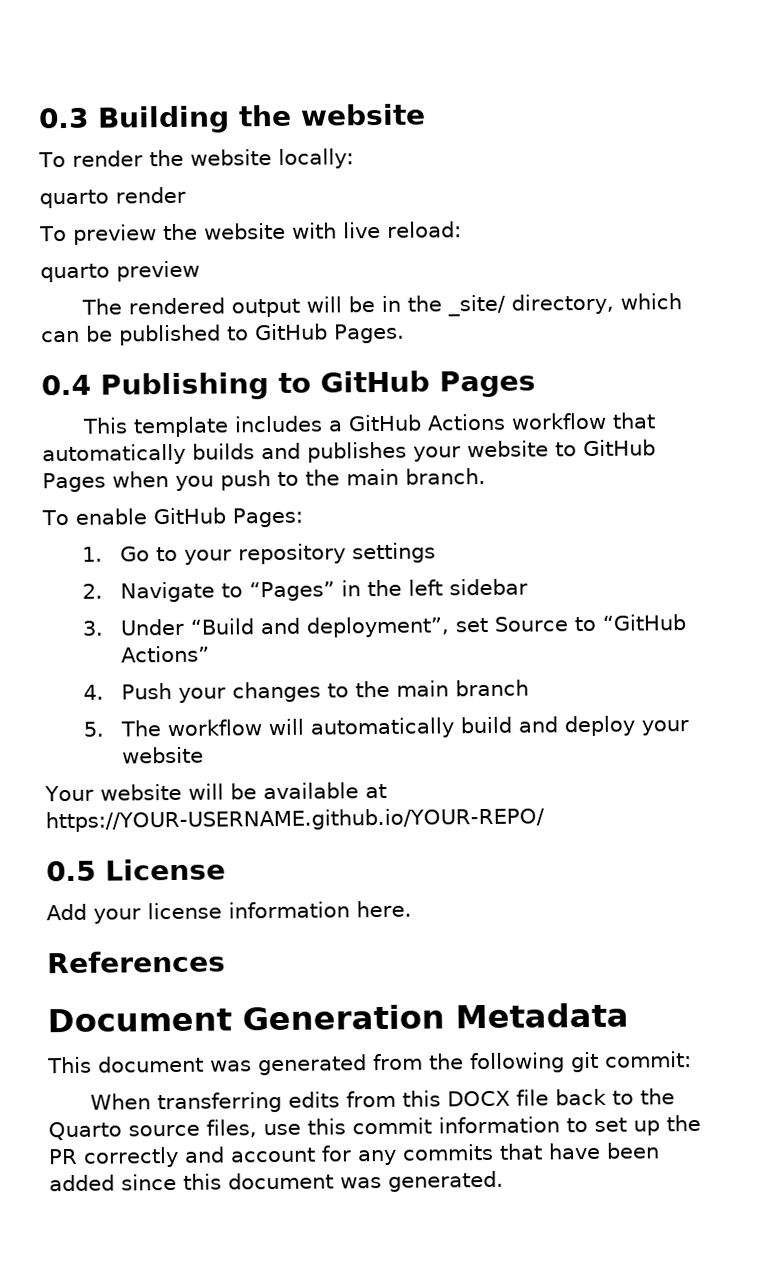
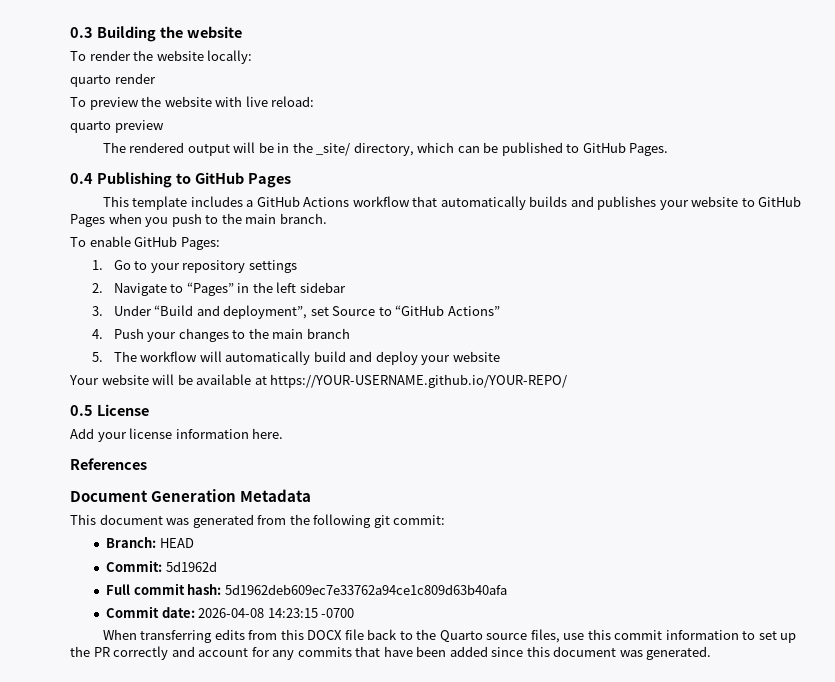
+ Branch: HEAD
+ Commit: 5d1962d
+ Full commit hash: 5d1962deb609ec7e33762a94ce1c809d63b40afa
+ Commit date: 2026-04-08 14:23:15 -0700

